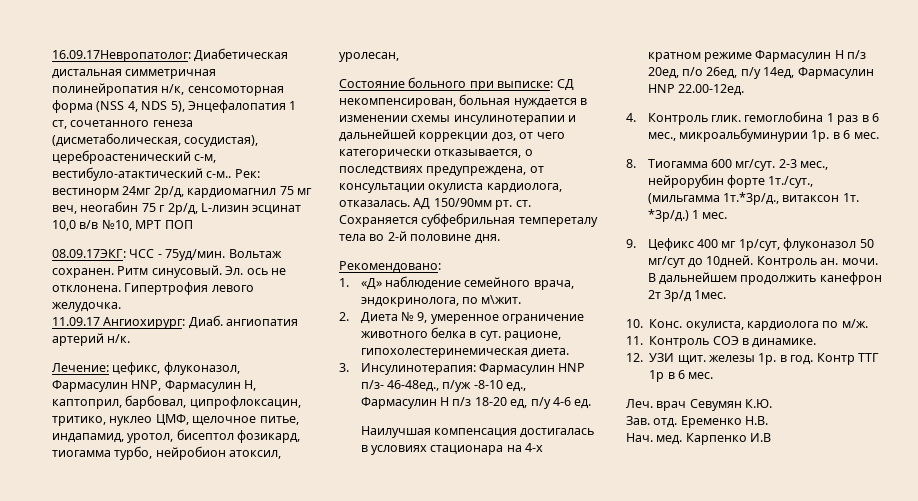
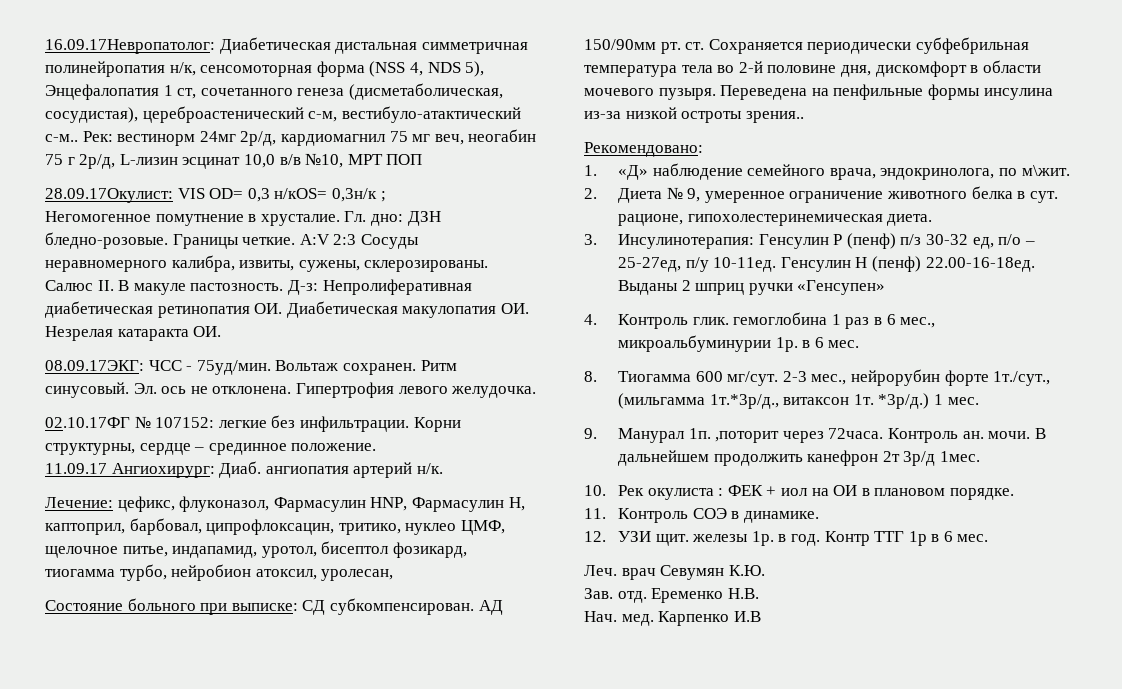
+ 28.09.17Окулист: VIS OD= 0,3 н/кOS= 0,3н/к ;
+ Негомогенное помутнение в хрусталие. Гл. дно: ДЗН бледно-розовые. Границы четкие. А:V 2:3 Сосуды неравномерного калибра, извиты, сужены, склерозированы. Салюс II. В макуле пастозность. Д-з: Непролиферативная диабетическая ретинопатия ОИ. Диабетическая макулопатия ОИ. Незрелая катаракта ОИ.
+ 02.10.17ФГ № 107152: легкие без инфильтрации. Корни структурны, сердце – срединное положение.
- Состояние больного при выписке: СД некомпенсирован, больная нуждается в изменении схемы инсулинотерапии и дальнейшей коррекции доз, от чего категорически отказывается, о последствиях предупреждена, от консультации окулиста кардиолога, отказалась.
+ Состояние больного при выписке: СД субкомпенсирован.
- АД 150/90мм рт. ст. Сохраняется субфебрильная темпереталу тела во 2-й половине дня.
+ АД 150/90мм рт. ст. Сохраняется периодически субфебрильная температура тела во 2-й половине дня, дискомфорт в области мочевого пузыря. Переведена на пенфильные формы инсулина из-за низкой остроты зрения..
- 3. Инсулинотерапия: Фармасулин НNP п/з- 46-48ед., п/уж -8-10 ед., Фармасулин Н п/з 18-20 ед, п/у 4-6 ед.
- Наилучшая компенсация достигалась в условиях стационара на 4-х кратном режиме Фармасулин Н п/з 20ед, п/о 26ед, п/у 14ед, Фармасулин НNP 22.00-12ед.
+ 3. Инсулинотерапия: Генсулин Р (пенф) п/з 30-32 ед, п/о – 25-27ед, п/у 10-11ед. Генсулин Н (пенф) 22.00-16-18ед. Выданы 2 шприц ручки «Генсупен»
- 9. Цефикс 400 мг 1р/сут, флуконазол 50 мг/сут до 10дней.
+ 9. Манурал 1п. ,поторит через 72часа.
- 10. Конс. окулиста, кардиолога по м/ж.
+ 10. Рек окулиста : ФЕК + иол на ОИ в плановом порядке.

